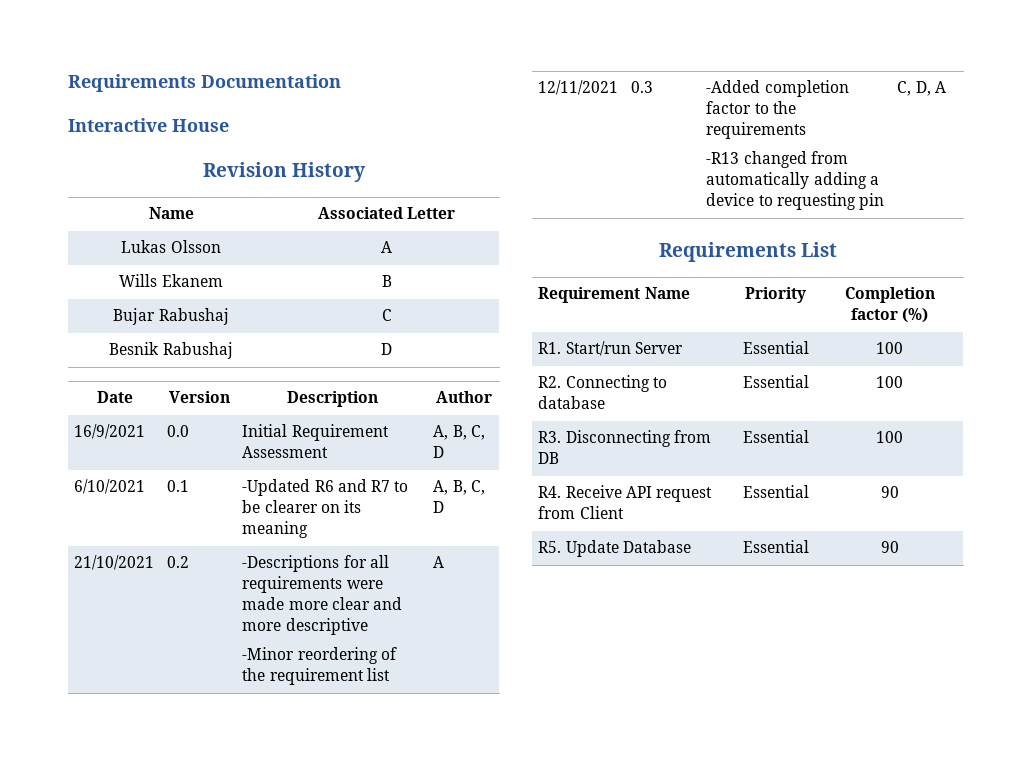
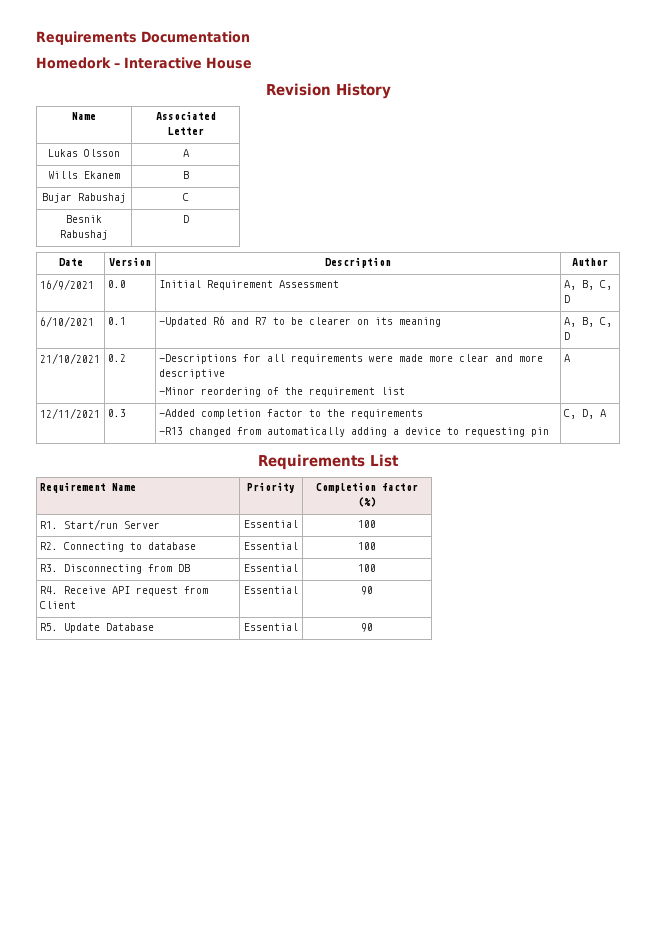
- Interactive House
+ Homedork – Interactive House

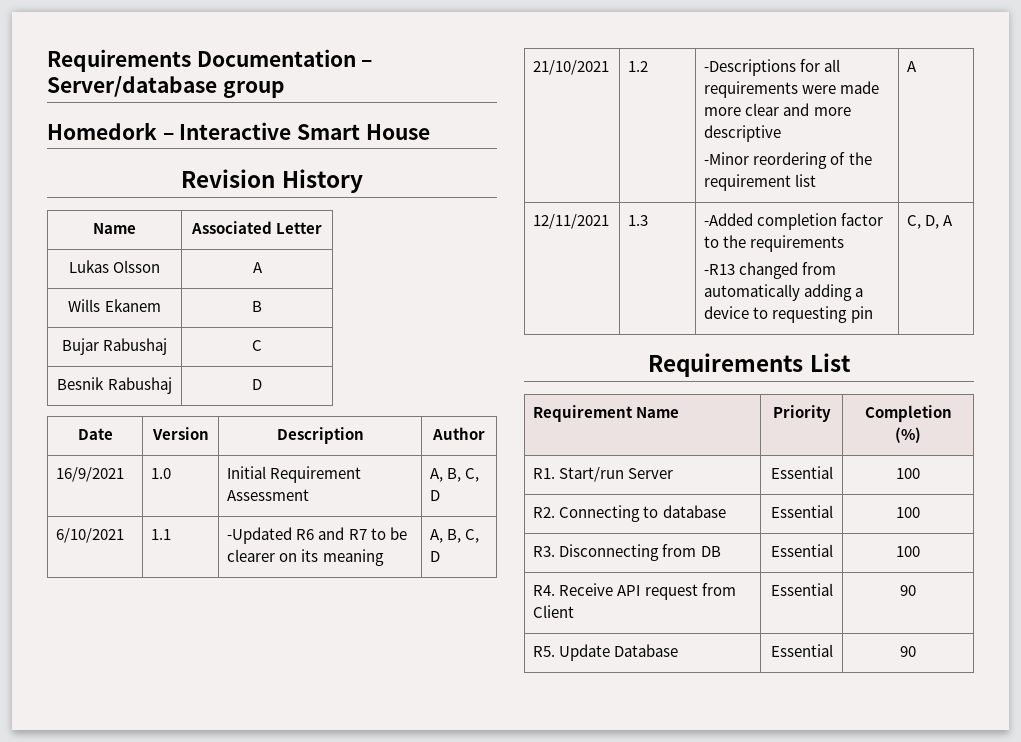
- Requirements Documentation
+ Requirements Documentation – Server/database group
- Homedork – Interactive House
+ Homedork – Interactive Smart House
- 16/9/2021 | 0.0 | Initial Requirement Assessment | A, B, C, D
+ 16/9/2021 | 1.0 | Initial Requirement Assessment | A, B, C, D
- 6/10/2021 | 0.1 | -Updated R6 and R7 to be clearer on its meaning | A, B, C, D
+ 6/10/2021 | 1.1 | -Updated R6 and R7 to be clearer on its meaning | A, B, C, D
- 21/10/2021 | 0.2 | -Descriptions for all requirements were made more clear and more descriptive
+ 21/10/2021 | 1.2 | -Descriptions for all requirements were made more clear and more descriptive
- 12/11/2021 | 0.3 | -Added completion factor to the requirements
+ 12/11/2021 | 1.3 | -Added completion factor to the requirements
- Requirement Name | Priority | Completion factor (%)
+ Requirement Name | Priority | Completion (%)

